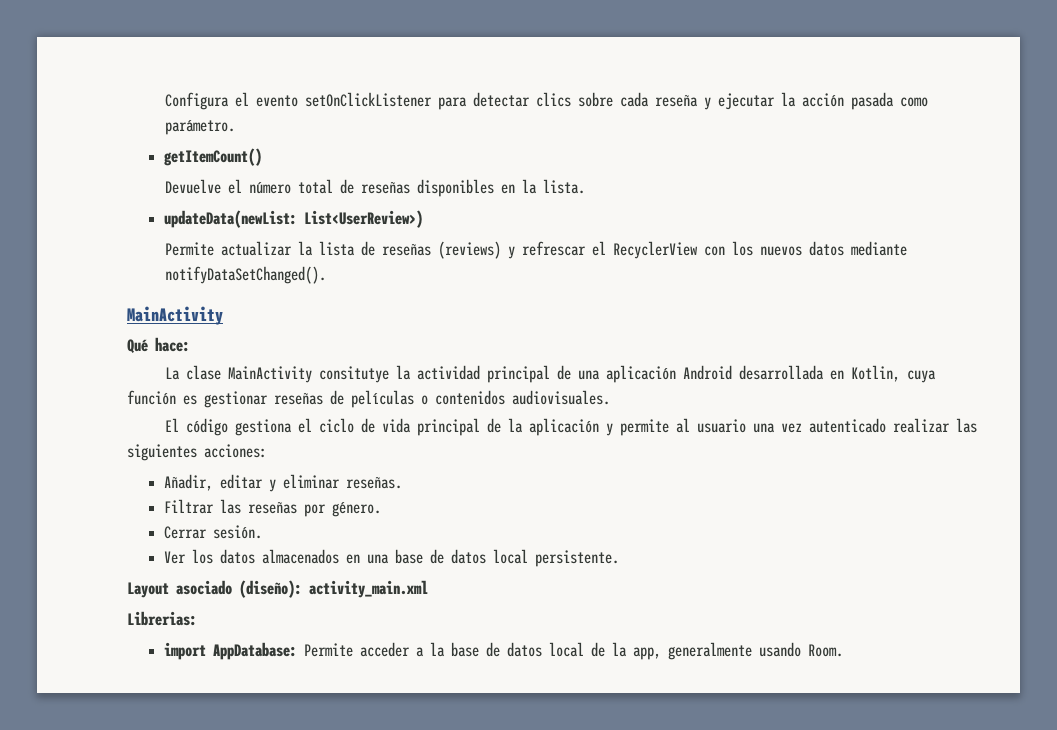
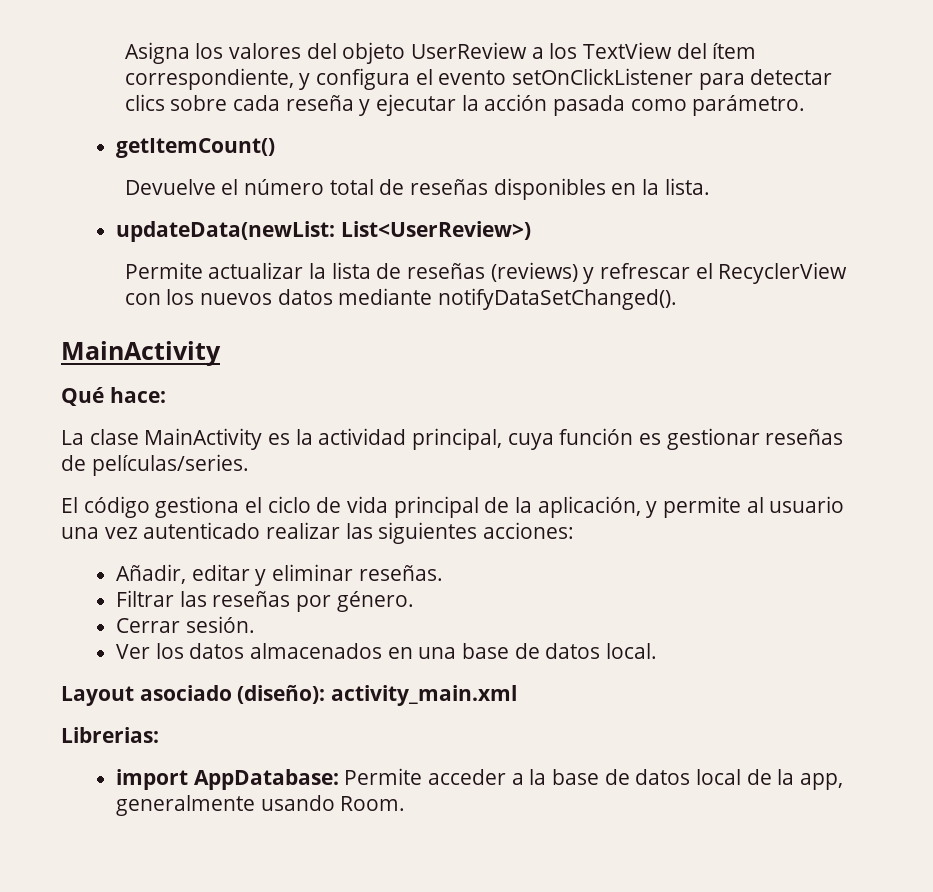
- Configura el evento setOnClickListener para detectar clics sobre cada reseña y ejecutar la acción pasada como parámetro.
+ Asigna los valores del objeto UserReview a los TextView del ítem correspondiente, y configura el evento setOnClickListener para detectar clics sobre cada reseña y ejecutar la acción pasada como parámetro.
- La clase MainActivity consitutye la actividad principal de una aplicación Android desarrollada en Kotlin, cuya función es gestionar reseñas de películas o contenidos audiovisuales.
+ La clase MainActivity es la actividad principal, cuya función es gestionar reseñas de películas/series.
- El código gestiona el ciclo de vida principal de la aplicación y permite al usuario una vez autenticado realizar las siguientes acciones:
+ El código gestiona el ciclo de vida principal de la aplicación, y permite al usuario una vez autenticado realizar las siguientes acciones:
- Ver los datos almacenados en una base de datos local persistente.
+ Ver los datos almacenados en una base de datos local.

